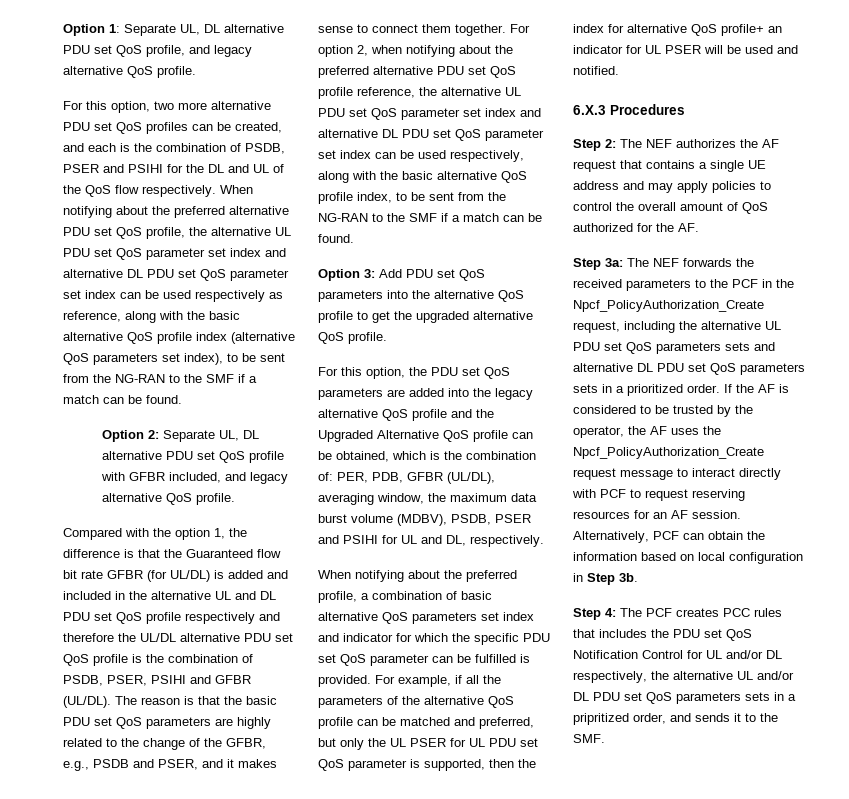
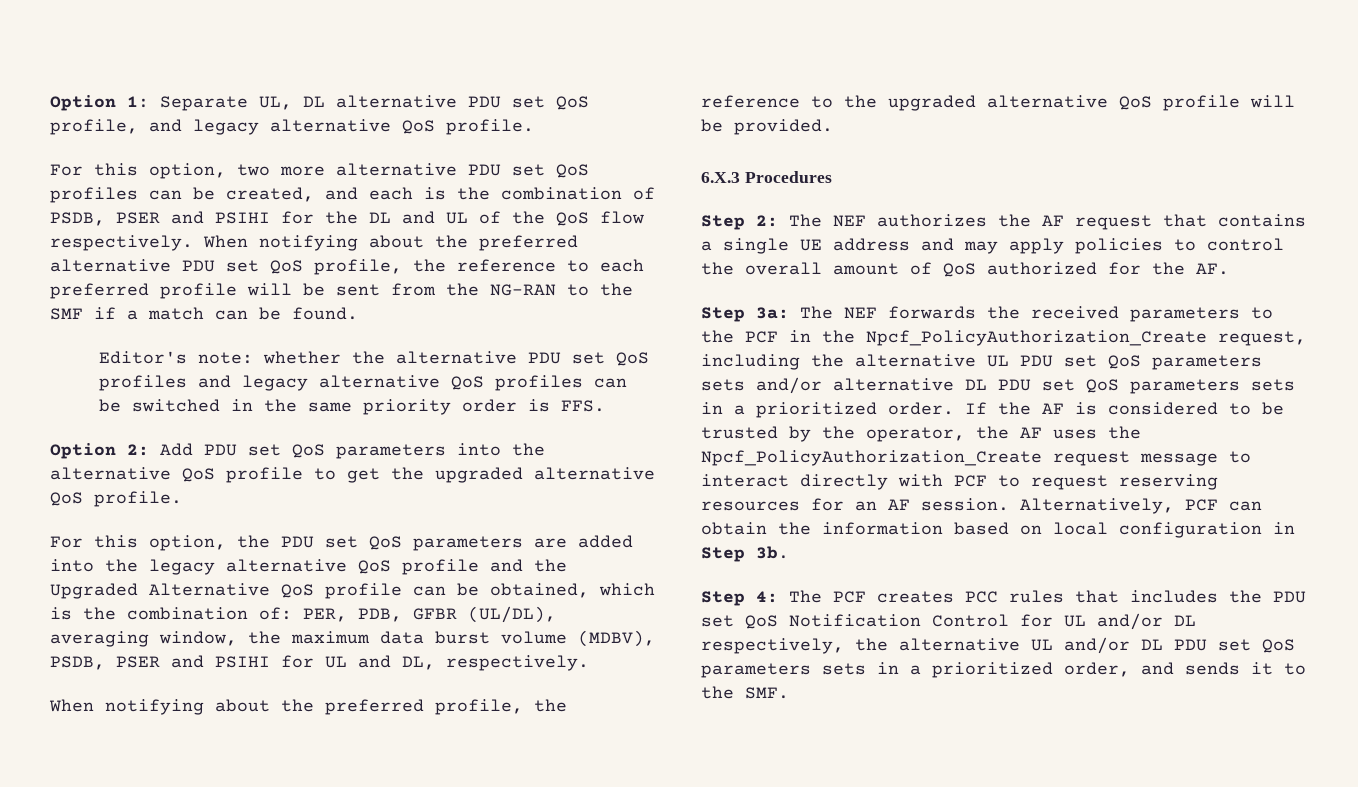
- When notifying about the preferred alternative PDU set QoS profile, the alternative UL PDU set QoS parameter set index and alternative DL PDU set QoS parameter set index can be used respectively as reference, along with the basic alternative QoS profile index (alternative QoS parameters set index), to be sent from the NG-RAN to the SMF if a match can be found.
+ When notifying about the preferred alternative PDU set QoS profile, the reference to each preferred profile will be sent from the NG-RAN to the SMF if a match can be found.
- Option 2: Separate UL, DL alternative PDU set QoS profile with GFBR included, and legacy alternative QoS profile.
- Compared with the option 1, the difference is that the Guaranteed flow bit rate GFBR (for UL/DL) is added and included in the alternative UL and DL PDU set QoS profile respectively and therefore the UL/DL alternative PDU set QoS profile is the combination of PSDB, PSER, PSIHI and GFBR (UL/DL). The reason is that the basic PDU set QoS parameters are highly related to the change of the GFBR, e.g., PSDB and PSER, and it makes sense to connect them together. For option 2, when notifying about the preferred alternative PDU set QoS profile reference, the alternative UL PDU set QoS parameter set index and alternative DL PDU set QoS parameter set index can be used respectively, along with the basic alternative QoS profile index, to be sent from the NG-RAN to the SMF if a match can be found.
- Option 3: Add PDU set QoS parameters into the alternative QoS profile to get the upgraded alternative QoS profile.
+ Editor's note: whether the alternative PDU set QoS profiles and legacy alternative QoS profiles can be switched in the same priority order is FFS.
+ Option 2: Add PDU set QoS parameters into the alternative QoS profile to get the upgraded alternative QoS profile.
- When notifying about the preferred profile, a combination of basic alternative QoS parameters set index and indicator for which the specific PDU set QoS parameter can be fulfilled is provided. For example, if all the parameters of the alternative QoS profile can be matched and preferred, but only the UL PSER for UL PDU set QoS parameter is supported, then the index for alternative QoS profile+ an indicator for UL PSER will be used and notified.
+ When notifying about the preferred profile, the reference to the upgraded alternative QoS profile will be provided.
- Step 3a: The NEF forwards the received parameters to the PCF in the Npcf_PolicyAuthorization_Create request, including the alternative UL PDU set QoS parameters sets and alternative DL PDU set QoS parameters sets in a prioritized order.
+ Step 3a: The NEF forwards the received parameters to the PCF in the Npcf_PolicyAuthorization_Create request, including the alternative UL PDU set QoS parameters sets and/or alternative DL PDU set QoS parameters sets in a prioritized order.
- Step 4: The PCF creates PCC rules that includes the PDU set QoS Notification Control for UL and/or DL respectively, the alternative UL and/or DL PDU set QoS parameters sets in a pripritized order, and sends it to the SMF.
+ Step 4: The PCF creates PCC rules that includes the PDU set QoS Notification Control for UL and/or DL respectively, the alternative UL and/or DL PDU set QoS parameters sets in a prioritized order, and sends it to the SMF.

